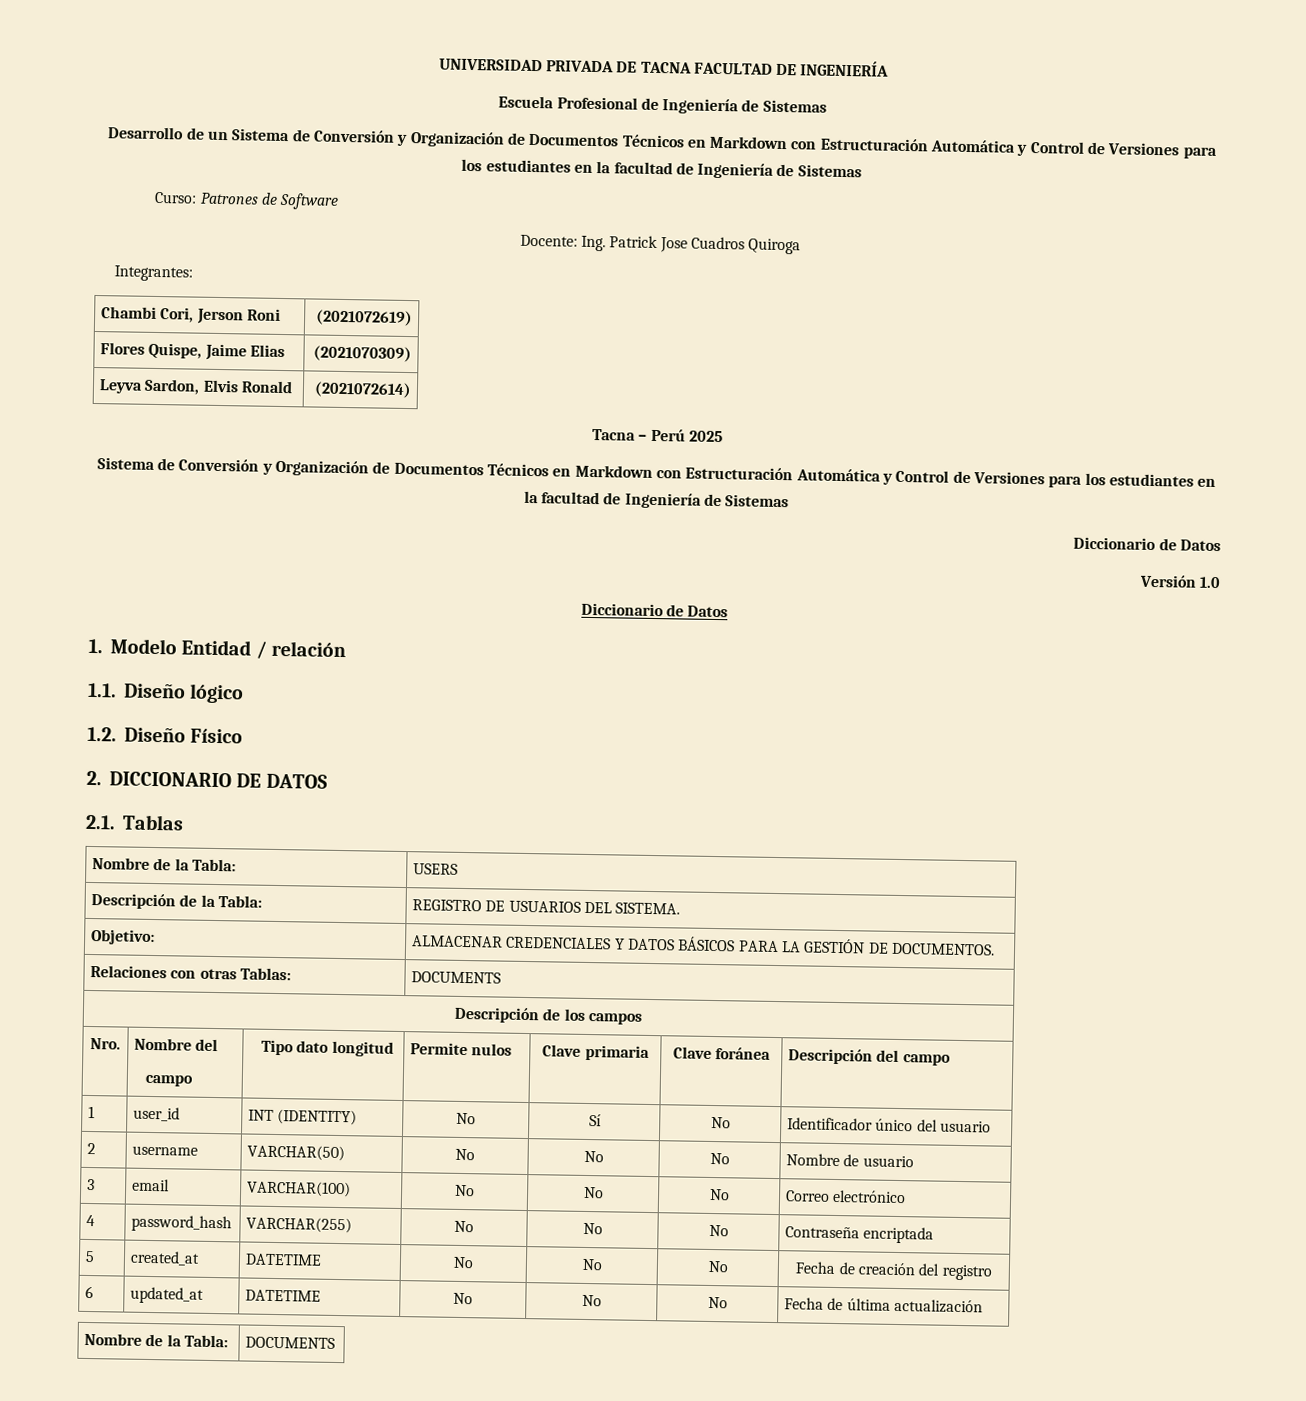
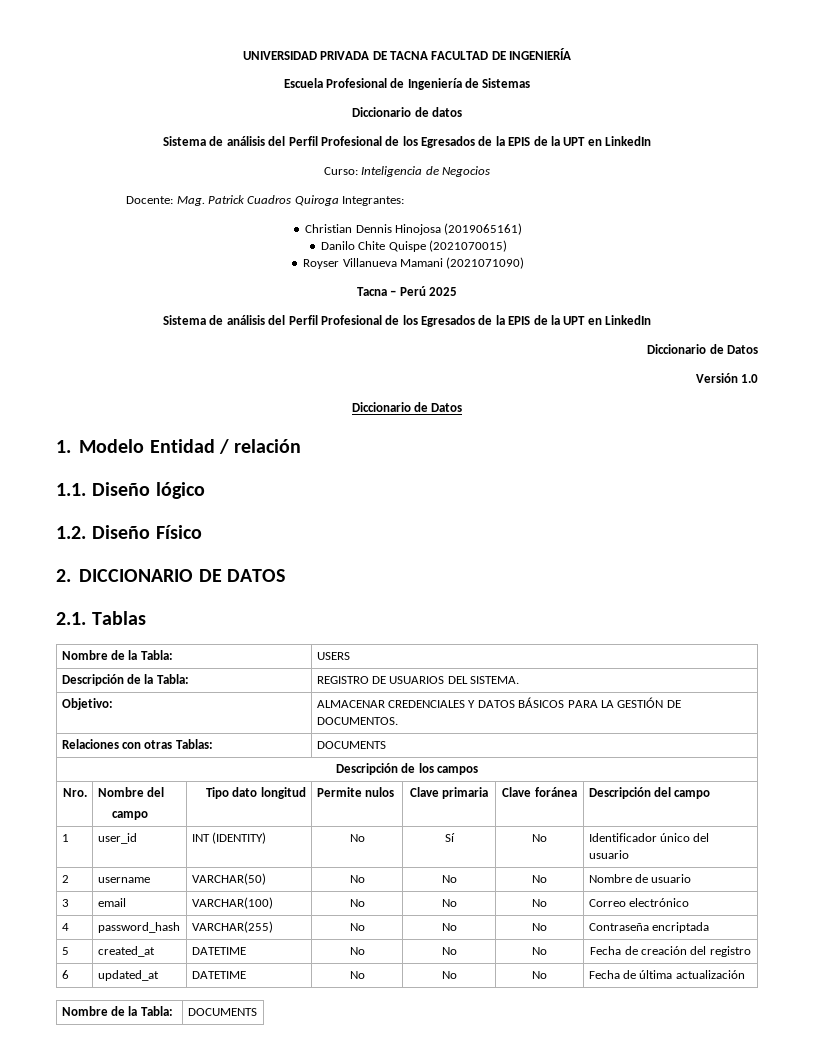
- Desarrollo de un Sistema de Conversión y Organización de Documentos Técnicos en Markdown con Estructuración Automática y Control de Versiones para los estudiantes en la facultad de Ingeniería de Sistemas
- Curso: Patrones de Software
- Docente: Ing. Patrick Jose Cuadros Quiroga
- Integrantes:
- Chambi Cori, Jerson Roni | (2021072619)
- Flores Quispe, Jaime Elias | (2021070309)
- Leyva Sardon, Elvis Ronald | (2021072614)
+ Diccionario de datos
+ Sistema de análisis del Perfil Profesional de los Egresados de la EPIS de la UPT en LinkedIn
+ Curso: Inteligencia de Negocios
+ Docente: Mag. Patrick Cuadros Quiroga Integrantes:
+ Christian Dennis Hinojosa (2019065161)
+ Danilo Chite Quispe (2021070015)
+ Royser Villanueva Mamani (2021071090)
  Tacna – Perú 2025
- Sistema de Conversión y Organización de Documentos Técnicos en Markdown con Estructuración Automática y Control de Versiones para los estudiantes en la facultad de Ingeniería de Sistemas
+ Sistema de análisis del Perfil Profesional de los Egresados de la EPIS de la UPT en LinkedIn

